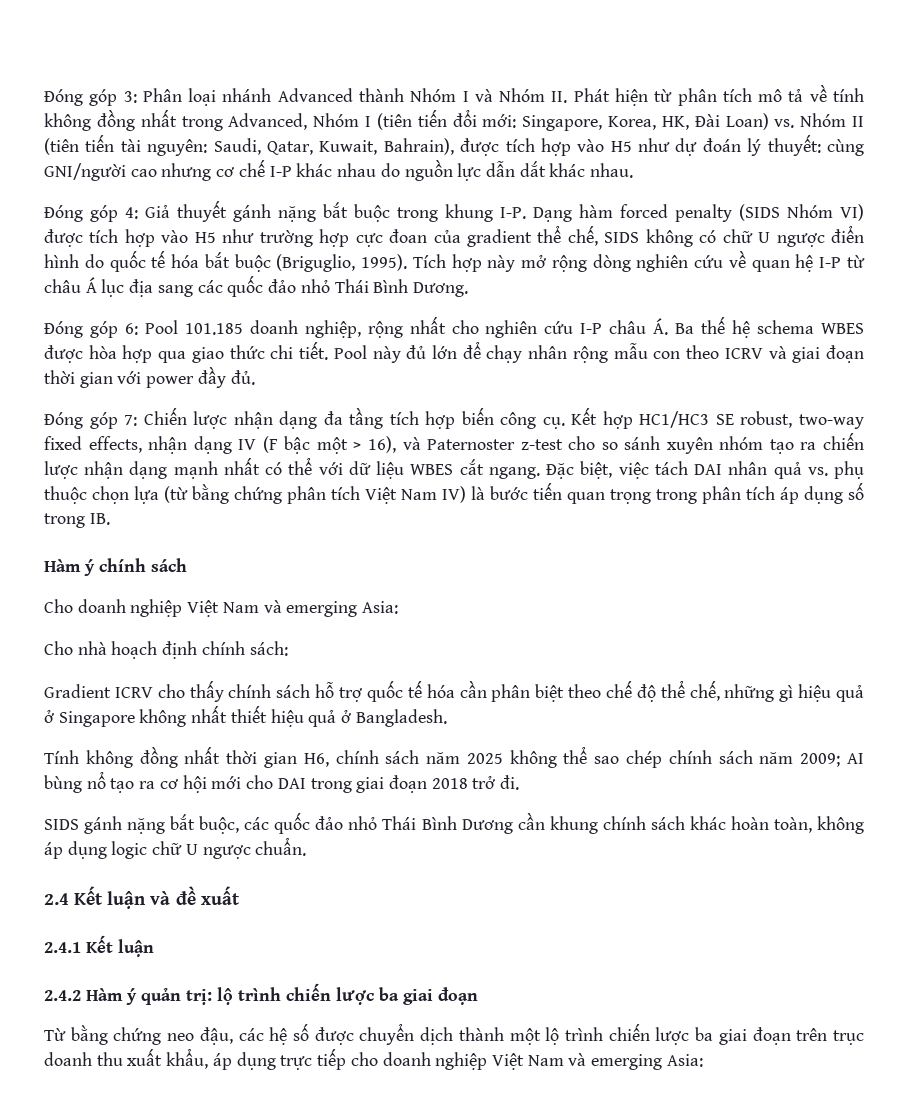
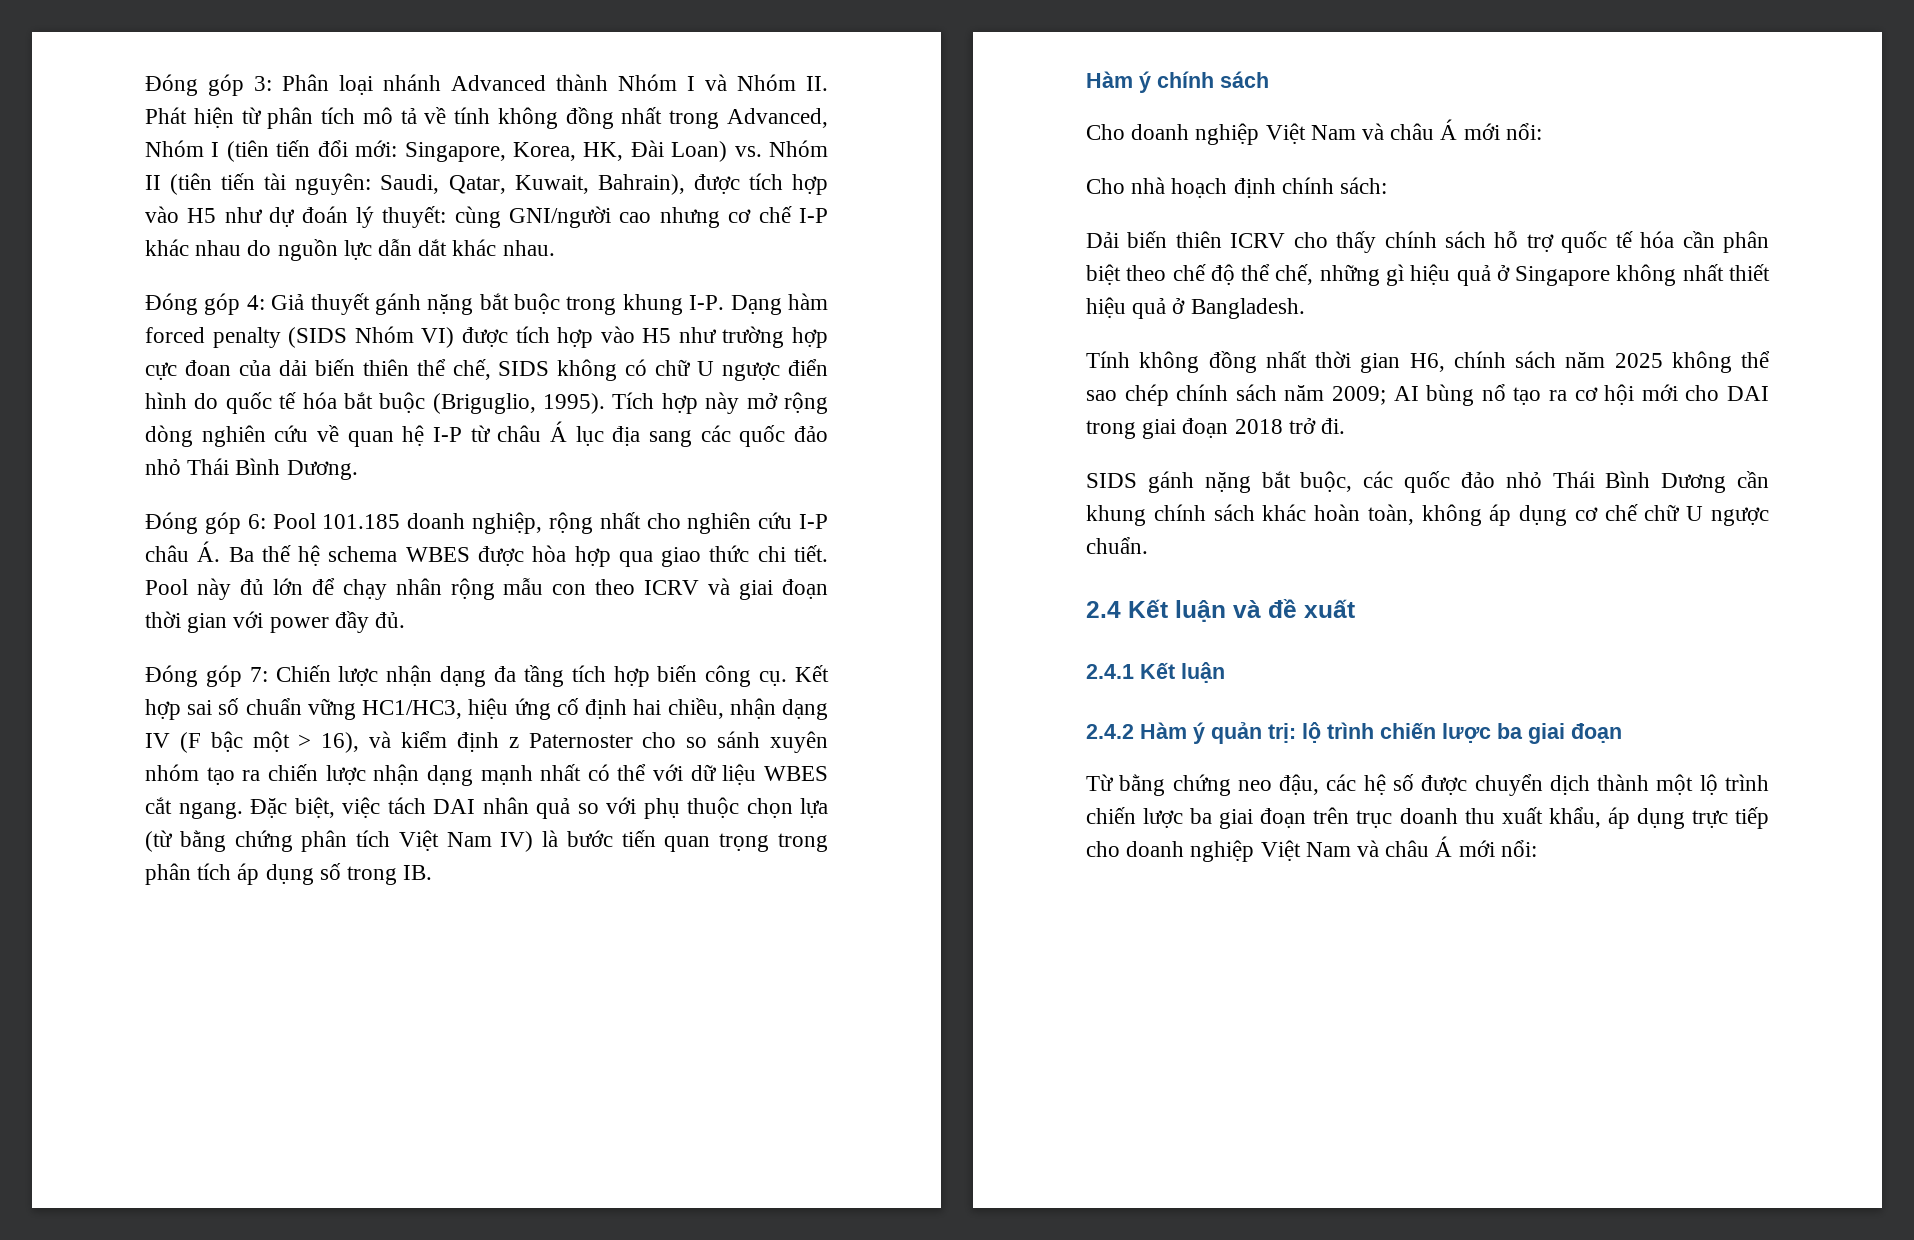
- Đóng góp 4: Giả thuyết gánh nặng bắt buộc trong khung I-P. Dạng hàm forced penalty (SIDS Nhóm VI) được tích hợp vào H5 như trường hợp cực đoan của gradient thể chế, SIDS không có chữ U ngược điển hình do quốc tế hóa bắt buộc (Briguglio, 1995).
+ Đóng góp 4: Giả thuyết gánh nặng bắt buộc trong khung I-P. Dạng hàm forced penalty (SIDS Nhóm VI) được tích hợp vào H5 như trường hợp cực đoan của dải biến thiên thể chế, SIDS không có chữ U ngược điển hình do quốc tế hóa bắt buộc (Briguglio, 1995).
- Kết hợp HC1/HC3 SE robust, two-way fixed effects, nhận dạng IV (F bậc một > 16), và Paternoster z-test cho so sánh xuyên nhóm tạo ra chiến lược nhận dạng mạnh nhất có thể với dữ liệu WBES cắt ngang.
+ Kết hợp sai số chuẩn vững HC1/HC3, hiệu ứng cố định hai chiều, nhận dạng IV (F bậc một > 16), và kiểm định z Paternoster cho so sánh xuyên nhóm tạo ra chiến lược nhận dạng mạnh nhất có thể với dữ liệu WBES cắt ngang.
- Đặc biệt, việc tách DAI nhân quả vs. phụ thuộc chọn lựa (từ bằng chứng phân tích Việt Nam IV) là bước tiến quan trọng trong phân tích áp dụng số trong IB.
+ Đặc biệt, việc tách DAI nhân quả so với phụ thuộc chọn lựa (từ bằng chứng phân tích Việt Nam IV) là bước tiến quan trọng trong phân tích áp dụng số trong IB.
- Cho doanh nghiệp Việt Nam và emerging Asia:
+ Cho doanh nghiệp Việt Nam và châu Á mới nổi:
- Gradient ICRV cho thấy chính sách hỗ trợ quốc tế hóa cần phân biệt theo chế độ thể chế, những gì hiệu quả ở Singapore không nhất thiết hiệu quả ở Bangladesh.
+ Dải biến thiên ICRV cho thấy chính sách hỗ trợ quốc tế hóa cần phân biệt theo chế độ thể chế, những gì hiệu quả ở Singapore không nhất thiết hiệu quả ở Bangladesh.
- SIDS gánh nặng bắt buộc, các quốc đảo nhỏ Thái Bình Dương cần khung chính sách khác hoàn toàn, không áp dụng logic chữ U ngược chuẩn.
+ SIDS gánh nặng bắt buộc, các quốc đảo nhỏ Thái Bình Dương cần khung chính sách khác hoàn toàn, không áp dụng cơ chế chữ U ngược chuẩn.
- Từ bằng chứng neo đậu, các hệ số được chuyển dịch thành một lộ trình chiến lược ba giai đoạn trên trục doanh thu xuất khẩu, áp dụng trực tiếp cho doanh nghiệp Việt Nam và emerging Asia:
+ Từ bằng chứng neo đậu, các hệ số được chuyển dịch thành một lộ trình chiến lược ba giai đoạn trên trục doanh thu xuất khẩu, áp dụng trực tiếp cho doanh nghiệp Việt Nam và châu Á mới nổi:

